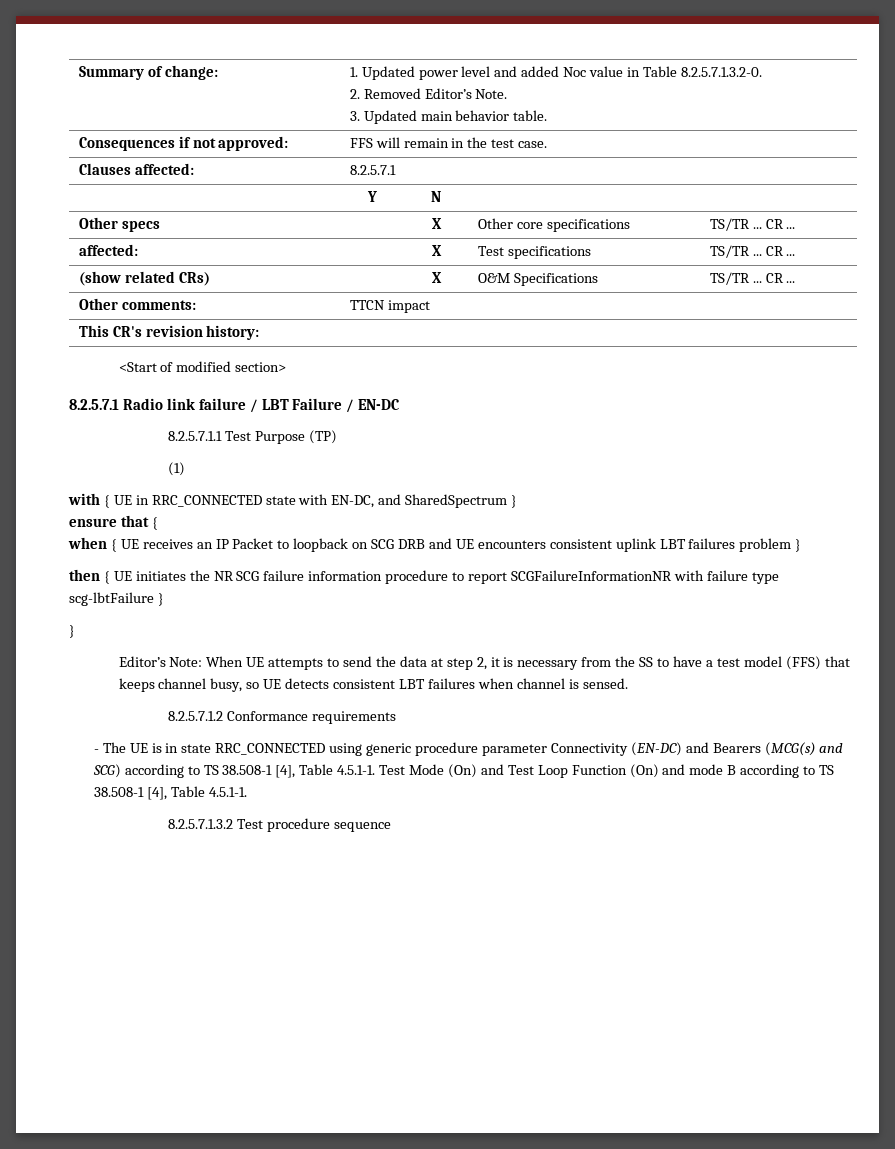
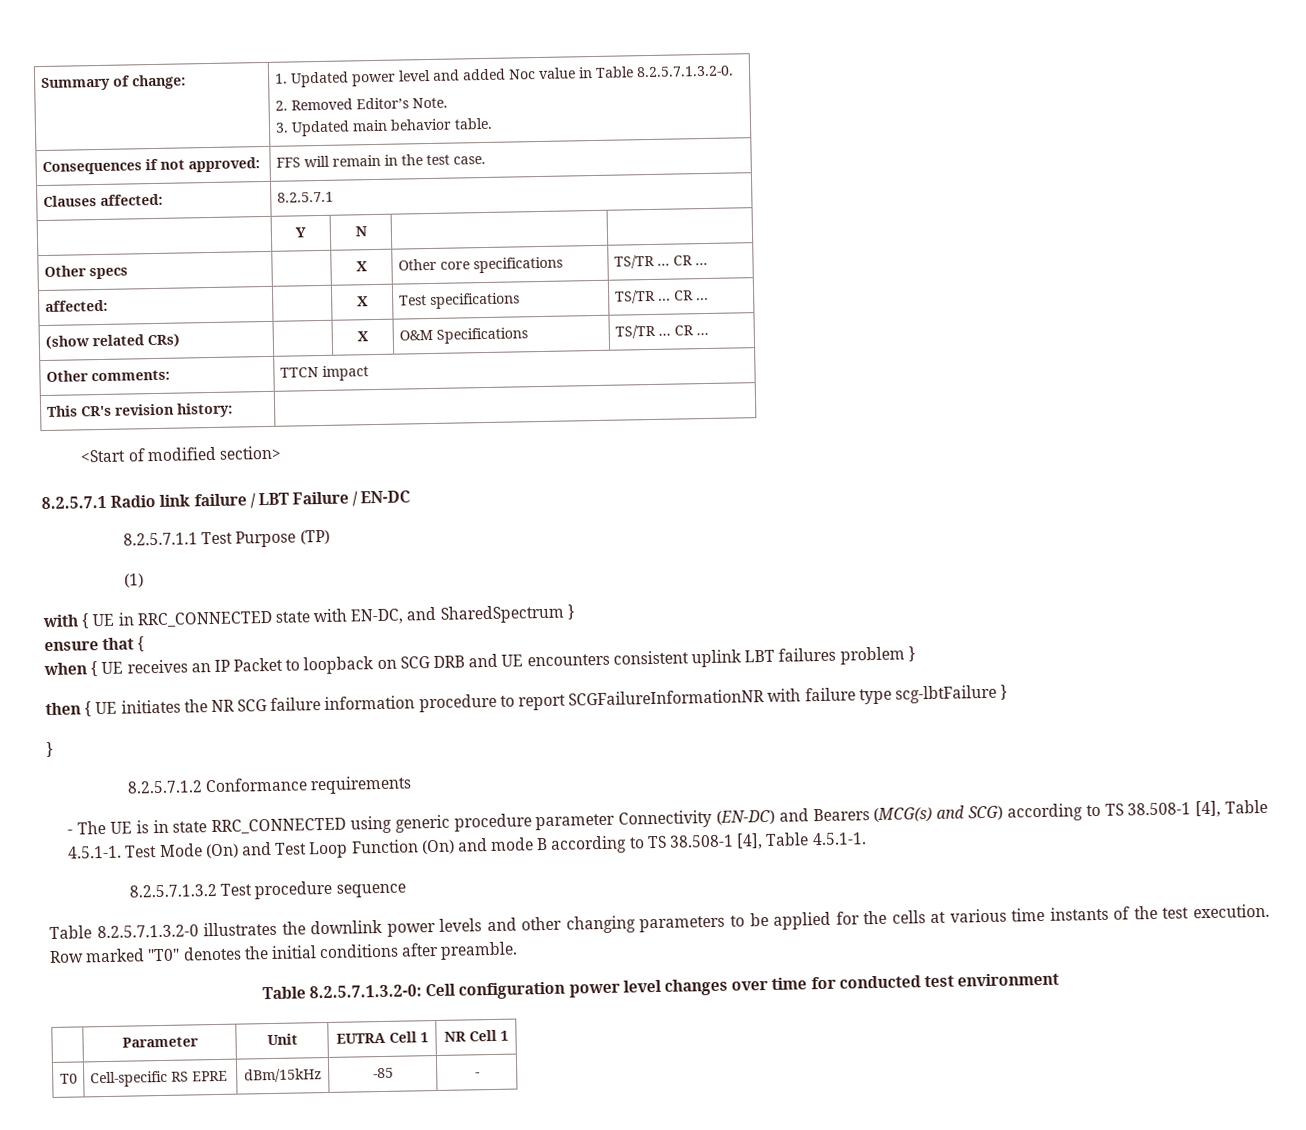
- Editor’s Note: When UE attempts to send the data at step 2, it is necessary from the SS to have a test model (FFS) that keeps channel busy, so UE detects consistent LBT failures when channel is sensed.
+ Table 8.2.5.7.1.3.2-0 illustrates the downlink power levels and other changing parameters to be applied for the cells at various time instants of the test execution. Row marked "T0" denotes the initial conditions after preamble.
+ Table 8.2.5.7.1.3.2-0: Cell configuration power level changes over time for conducted test environment
+ | Parameter | Unit | EUTRA Cell 1 | NR Cell 1
+ T0 | Cell-specific RS EPRE | dBm/15kHz | -85 | -

